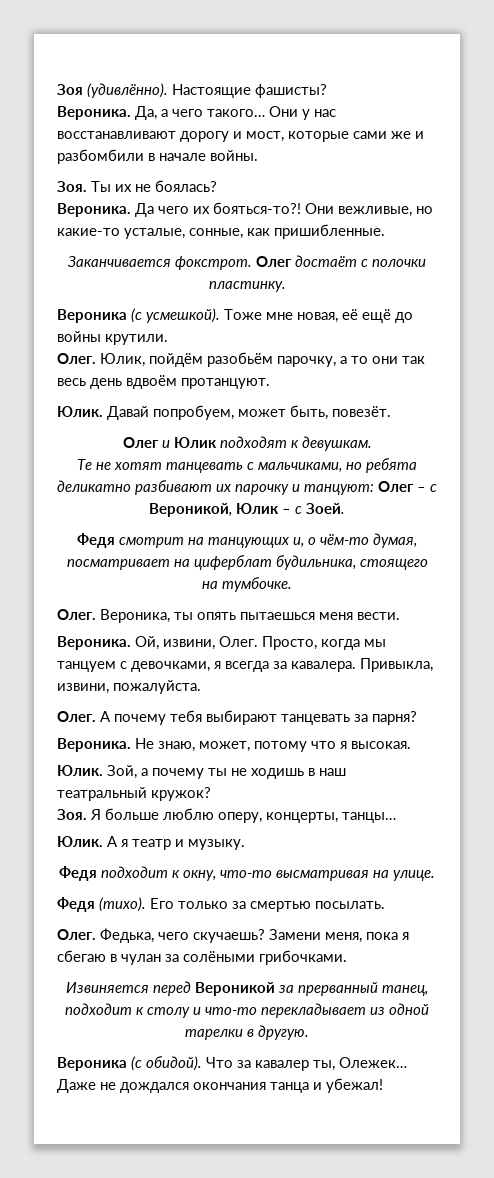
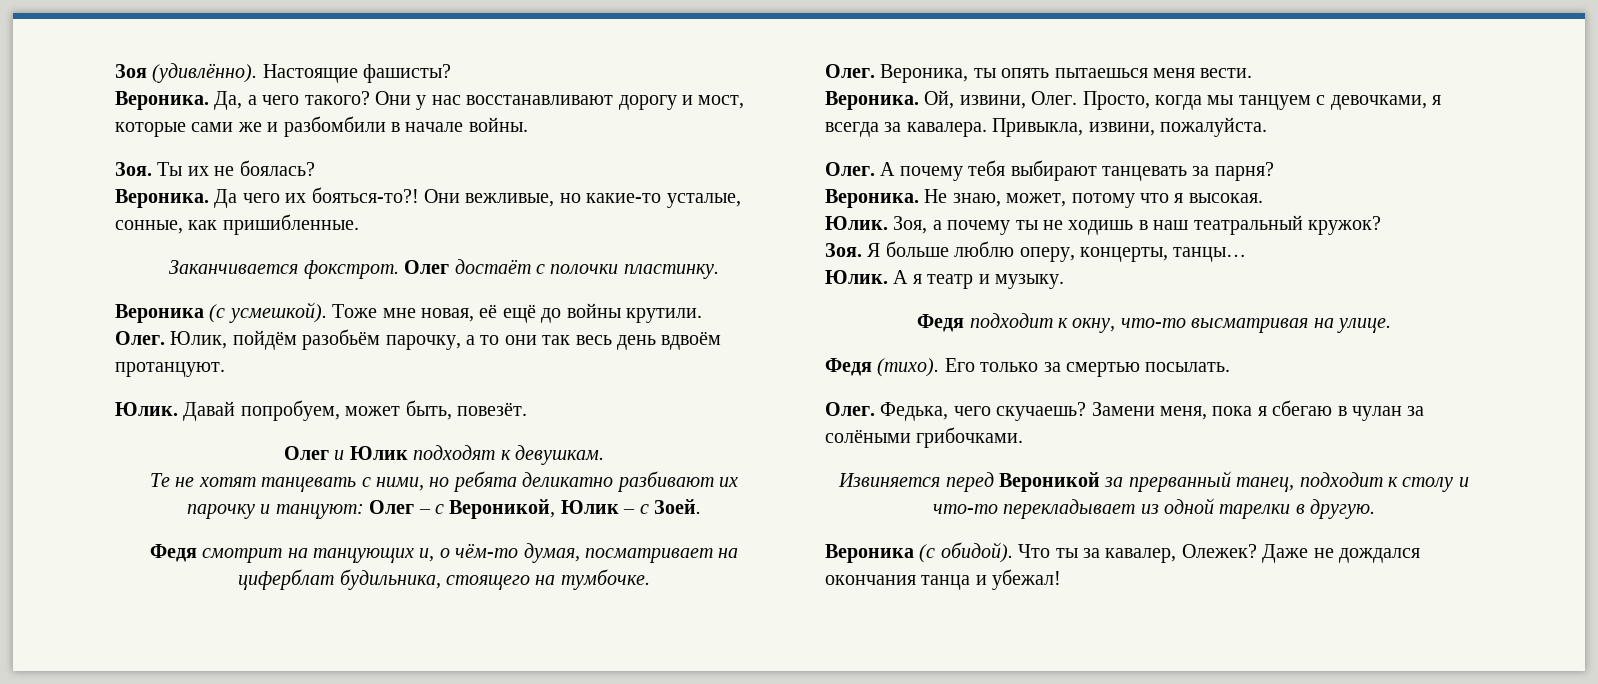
- Да, а чего такого…
+ Да, а чего такого?
- Те не хотят танцевать с мальчиками, но ребята деликатно разбивают их парочку и танцуют: Олег – с Вероникой, Юлик – с Зоей.
+ Те не хотят танцевать с ними, но ребята деликатно разбивают их парочку и танцуют: Олег – с Вероникой, Юлик – с Зоей.
- Зой, а почему ты не ходишь в наш театральный кружок?
+ Зоя, а почему ты не ходишь в наш театральный кружок?
- Что за кавалер ты, Олежек…
+ Что ты за кавалер, Олежек?

